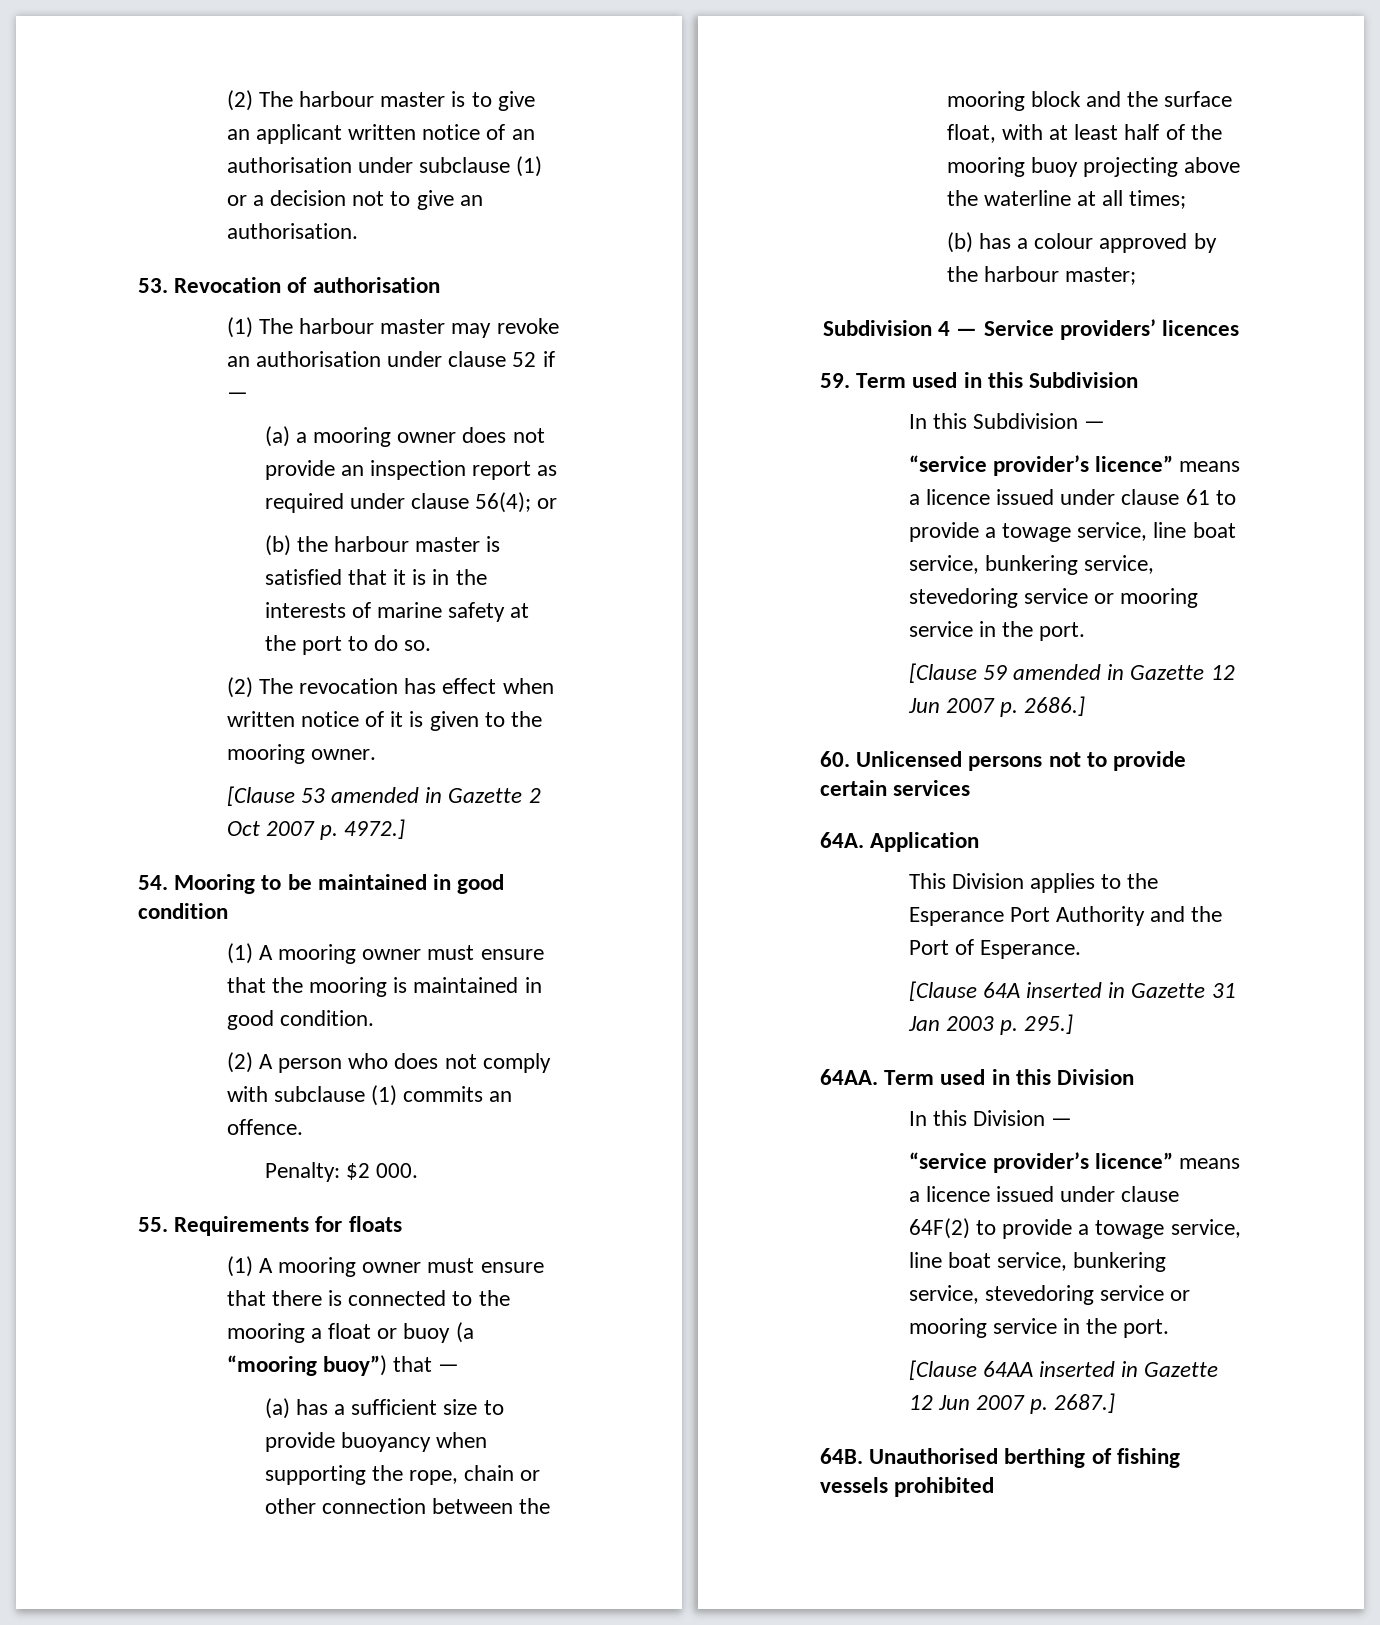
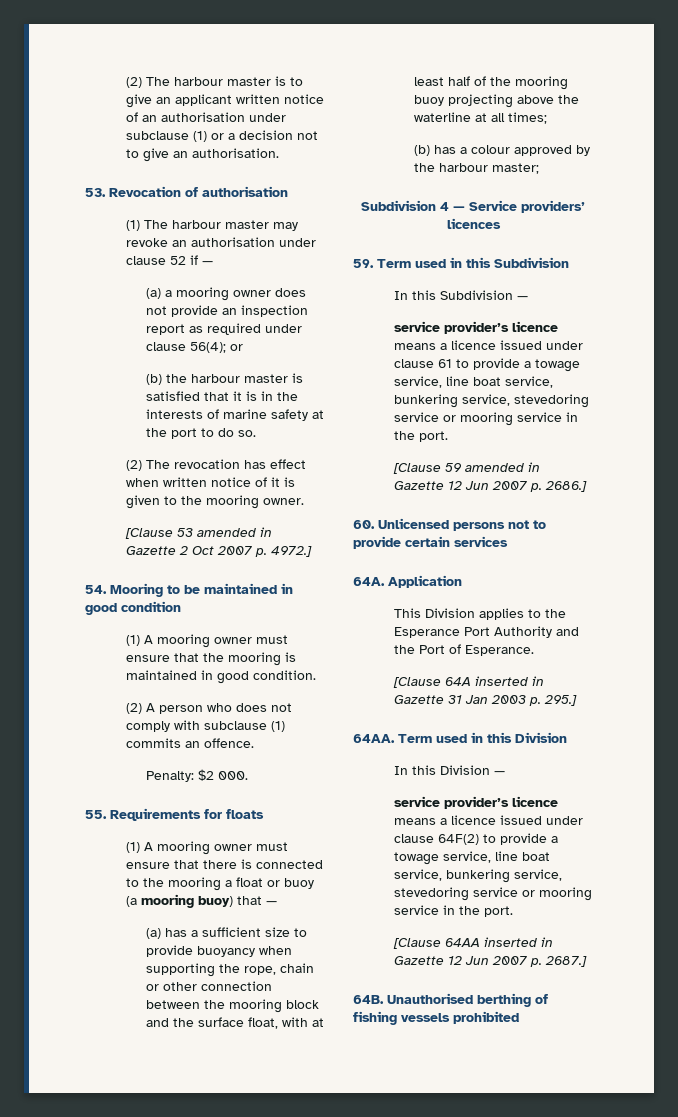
- (1) A mooring owner must ensure that there is connected to the mooring a float or buoy (a “mooring buoy”) that —
+ (1) A mooring owner must ensure that there is connected to the mooring a float or buoy (a mooring buoy) that —
- “service provider’s licence” means a licence issued under clause 61 to provide a towage service, line boat service, bunkering service, stevedoring service or mooring service in the port.
+ service provider’s licence means a licence issued under clause 61 to provide a towage service, line boat service, bunkering service, stevedoring service or mooring service in the port.
- “service provider’s licence” means a licence issued under clause 64F(2) to provide a towage service, line boat service, bunkering service, stevedoring service or mooring service in the port.
+ service provider’s licence means a licence issued under clause 64F(2) to provide a towage service, line boat service, bunkering service, stevedoring service or mooring service in the port.

